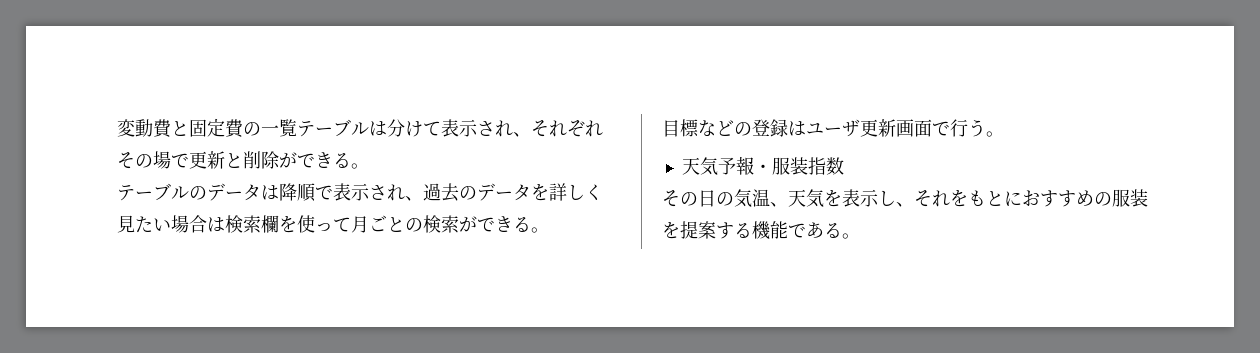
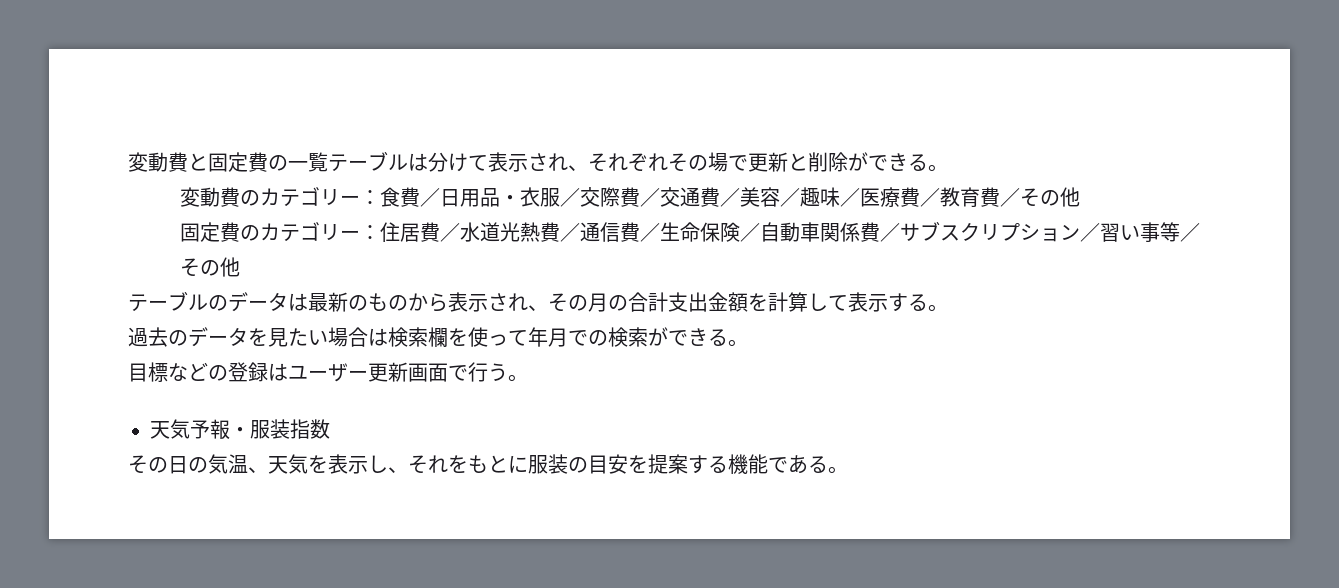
+ 変動費のカテゴリー：食費／日用品・衣服／交際費／交通費／美容／趣味／医療費／教育費／その他
+ 固定費のカテゴリー：住居費／水道光熱費／通信費／生命保険／自動車関係費／サブスクリプション／習い事等／その他
- テーブルのデータは降順で表示され、過去のデータを詳しく見たい場合は検索欄を使って月ごとの検索ができる。
+ テーブルのデータは最新のものから表示され、その月の合計支出金額を計算して表示する。
+ 過去のデータを見たい場合は検索欄を使って年月での検索ができる。
- 目標などの登録はユーザ更新画面で行う。
+ 目標などの登録はユーザー更新画面で行う。
- その日の気温、天気を表示し、それをもとにおすすめの服装を提案する機能である。
+ その日の気温、天気を表示し、それをもとに服装の目安を提案する機能である。

